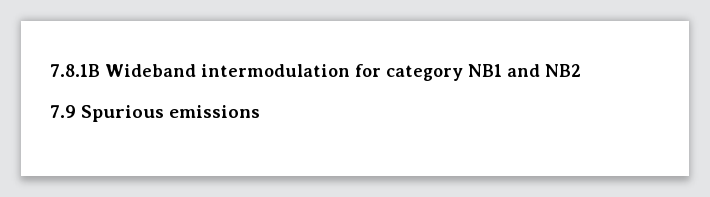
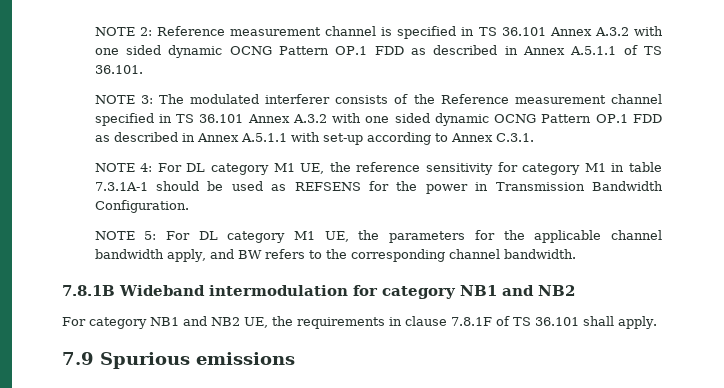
+ NOTE 2: Reference measurement channel is specified in TS 36.101 Annex A.3.2 with one sided dynamic OCNG Pattern OP.1 FDD as described in Annex A.5.1.1 of TS 36.101.
+ NOTE 3: The modulated interferer consists of the Reference measurement channel specified in TS 36.101 Annex A.3.2 with one sided dynamic OCNG Pattern OP.1 FDD as described in Annex A.5.1.1 with set-up according to Annex C.3.1.
+ NOTE 4: For DL category M1 UE, the reference sensitivity for category M1 in table 7.3.1A-1 should be used as REFSENS for the power in Transmission Bandwidth Configuration.
+ NOTE 5: For DL category M1 UE, the parameters for the applicable channel bandwidth apply, and BW refers to the corresponding channel bandwidth.
+ For category NB1 and NB2 UE, the requirements in clause 7.8.1F of TS 36.101 shall apply.

